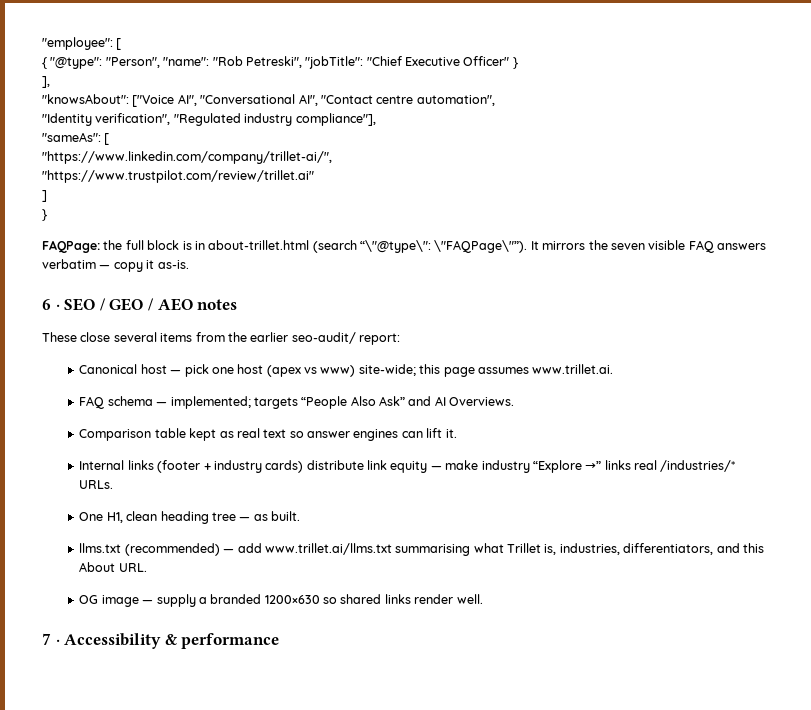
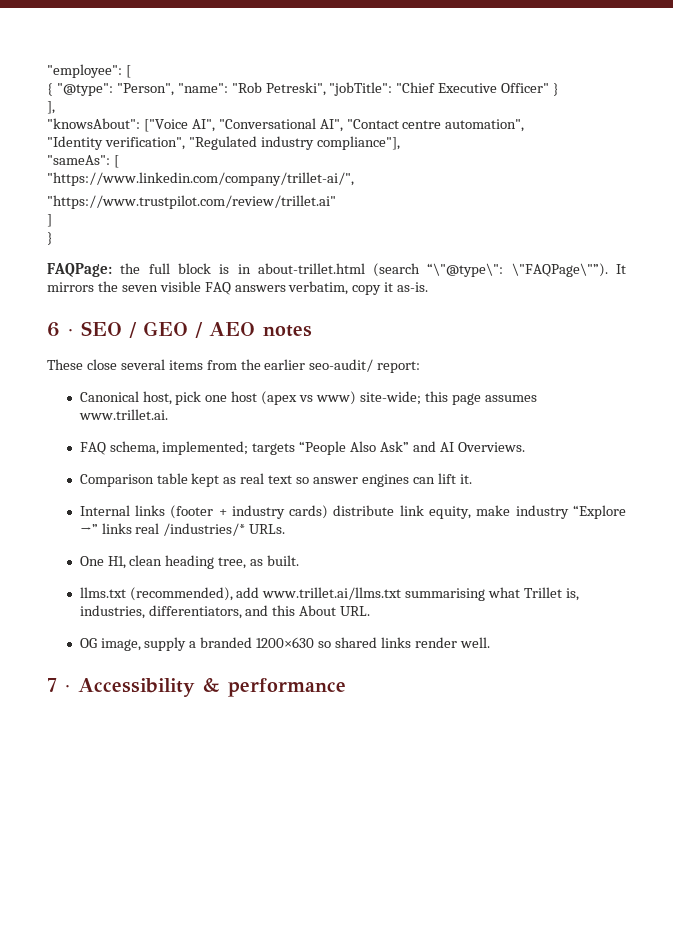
- It mirrors the seven visible FAQ answers verbatim — copy it as-is.
+ It mirrors the seven visible FAQ answers verbatim, copy it as-is.
- Canonical host — pick one host (apex vs www) site-wide; this page assumes www.trillet.ai.
+ Canonical host, pick one host (apex vs www) site-wide; this page assumes www.trillet.ai.
- FAQ schema — implemented; targets “People Also Ask” and AI Overviews.
+ FAQ schema, implemented; targets “People Also Ask” and AI Overviews.
- Internal links (footer + industry cards) distribute link equity — make industry “Explore →” links real /industries/* URLs.
+ Internal links (footer + industry cards) distribute link equity, make industry “Explore →” links real /industries/* URLs.
- One H1, clean heading tree — as built.
+ One H1, clean heading tree, as built.
- llms.txt (recommended) — add www.trillet.ai/llms.txt summarising what Trillet is, industries, differentiators, and this About URL.
+ llms.txt (recommended), add www.trillet.ai/llms.txt summarising what Trillet is, industries, differentiators, and this About URL.
- OG image — supply a branded 1200×630 so shared links render well.
+ OG image, supply a branded 1200×630 so shared links render well.

